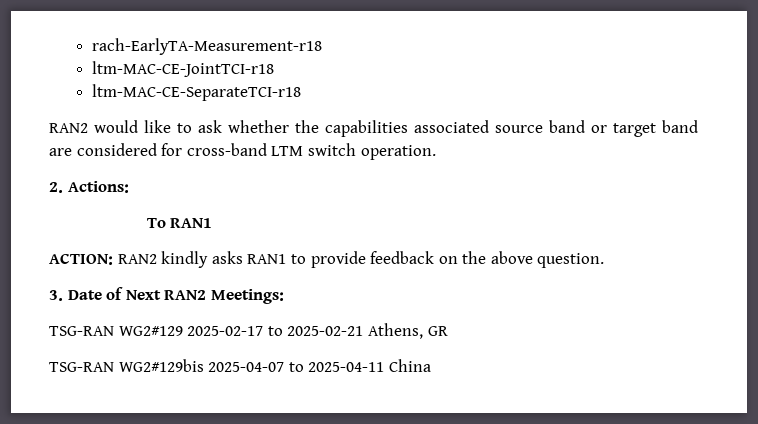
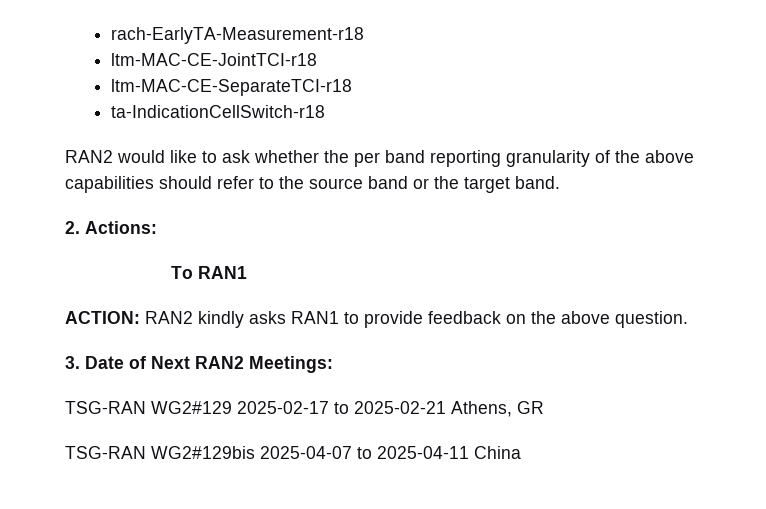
+ ta-IndicationCellSwitch-r18
- RAN2 would like to ask whether the capabilities associated source band or target band are considered for cross-band LTM switch operation.
+ RAN2 would like to ask whether the per band reporting granularity of the above capabilities should refer to the source band or the target band.

